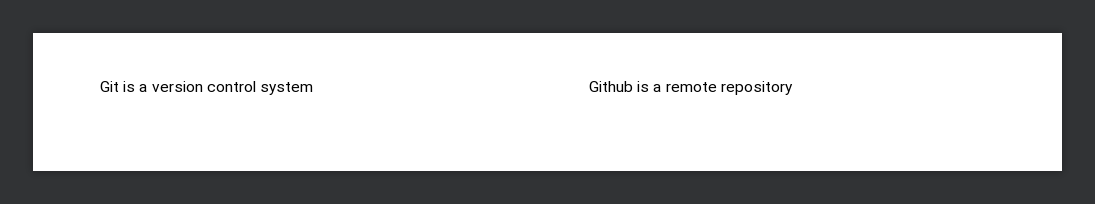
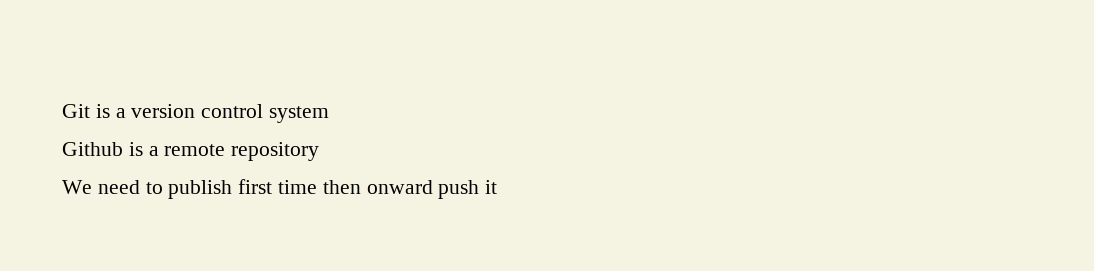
+ We need to publish first time then onward push it

